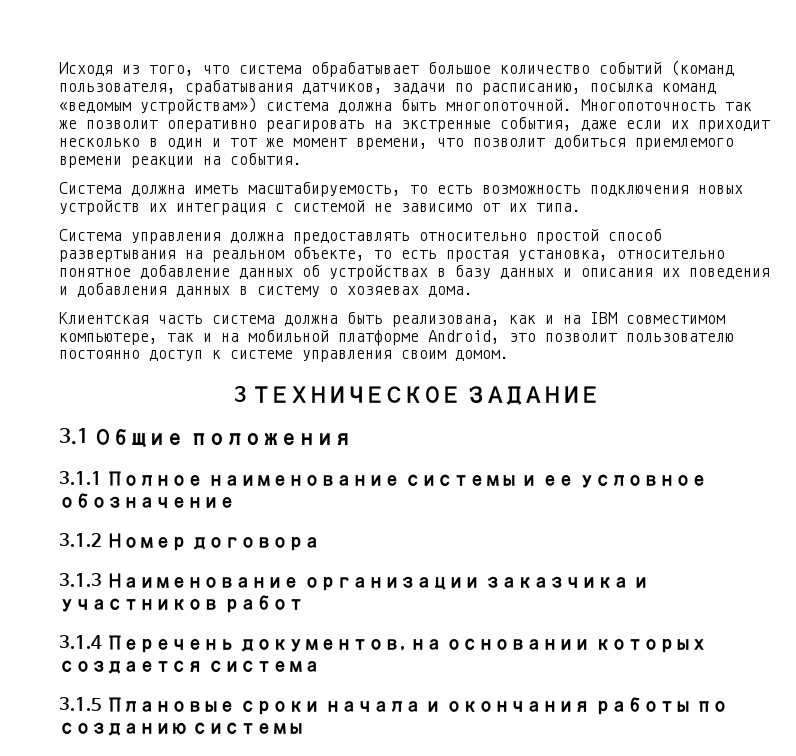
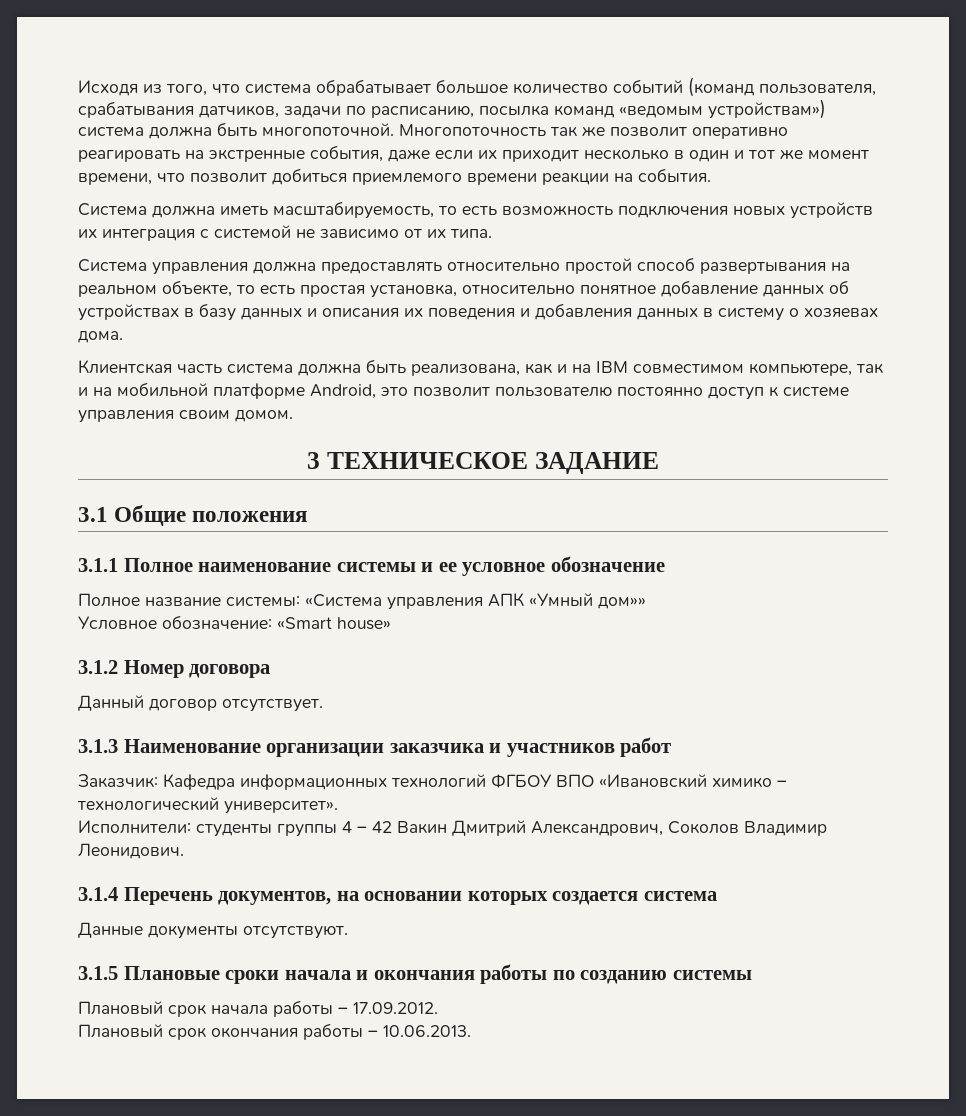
+ Полное название системы: «Система управления АПК «Умный дом»»
+ Условное обозначение: «Smart house»
+ Данный договор отсутствует.
+ Заказчик: Кафедра информационных технологий ФГБОУ ВПО «Ивановский химико – технологический университет».
+ Исполнители: студенты группы 4 – 42 Вакин Дмитрий Александрович, Соколов Владимир Леонидович.
+ Данные документы отсутствуют.
+ Плановый срок начала работы – 17.09.2012.
+ Плановый срок окончания работы – 10.06.2013.

